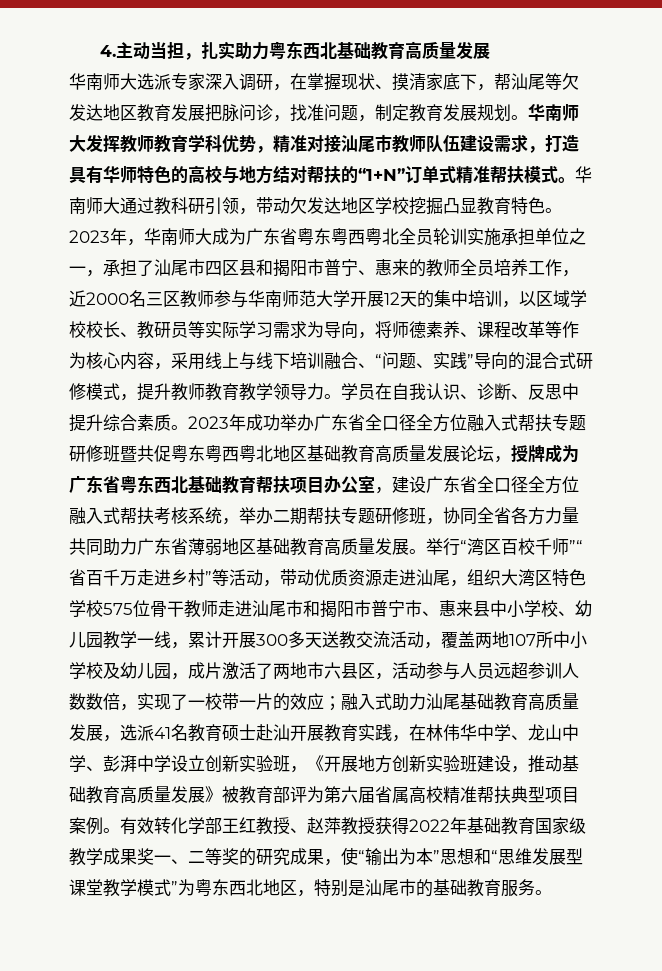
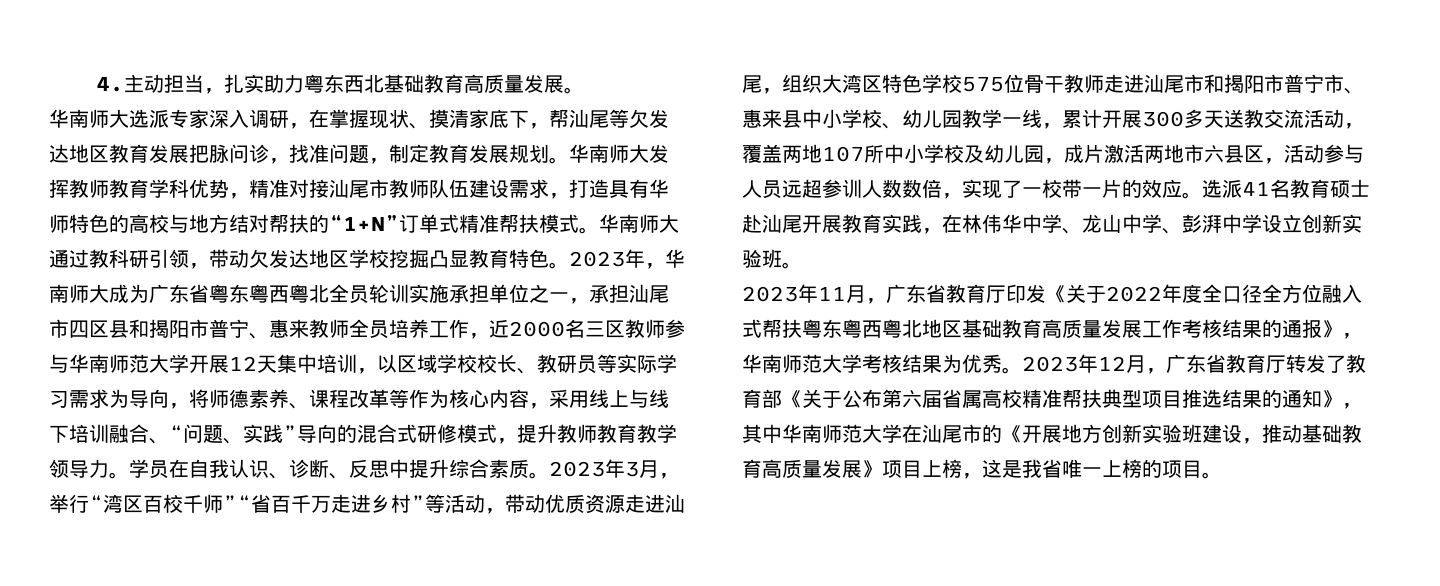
- 4.主动当担，扎实助力粤东西北基础教育高质量发展
+ 4.主动担当，扎实助力粤东西北基础教育高质量发展。
- 2023年，华南师大成为广东省粤东粤西粤北全员轮训实施承担单位之一，承担了汕尾市四区县和揭阳市普宁、惠来的教师全员培养工作，近2000名三区教师参与华南师范大学开展12天的集中培训，以区域学校校长、教研员等实际学习需求为导向，将师德素养、课程改革等作为核心内容，采用线上与线下培训融合、“问题、实践”导向的混合式研修模式，提升教师教育教学领导力。
+ 2023年，华南师大成为广东省粤东粤西粤北全员轮训实施承担单位之一，承担汕尾市四区县和揭阳市普宁、惠来教师全员培养工作，近2000名三区教师参与华南师范大学开展12天集中培训，以区域学校校长、教研员等实际学习需求为导向，将师德素养、课程改革等作为核心内容，采用线上与线下培训融合、“问题、实践”导向的混合式研修模式，提升教师教育教学领导力。
- 2023年成功举办广东省全口径全方位融入式帮扶专题研修班暨共促粤东粤西粤北地区基础教育高质量发展论坛，授牌成为广东省粤东西北基础教育帮扶项目办公室，建设广东省全口径全方位融入式帮扶考核系统，举办二期帮扶专题研修班，协同全省各方力量共同助力广东省薄弱地区基础教育高质量发展。举行“湾区百校千师”“省百千万走进乡村”等活动，带动优质资源走进汕尾，组织大湾区特色学校575位骨干教师走进汕尾市和揭阳市普宁市、惠来县中小学校、幼儿园教学一线，累计开展300多天送教交流活动，覆盖两地107所中小学校及幼儿园，成片激活了两地市六县区，活动参与人员远超参训人数数倍，实现了一校带一片的效应；融入式助力汕尾基础教育高质量发展，选派41名教育硕士赴汕开展教育实践，在林伟华中学、龙山中学、彭湃中学设立创新实验班，《开展地方创新实验班建设，推动基础教育高质量发展》被教育部评为第六届省属高校精准帮扶典型项目案例。有效转化学部王红教授、赵萍教授获得2022年基础教育国家级教学成果奖一、二等奖的研究成果，使“输出为本”思想和“思维发展型课堂教学模式”为粤东西北地区，特别是汕尾市的基础教育服务。
+ 2023年3月，举行“湾区百校千师”“省百千万走进乡村”等活动，带动优质资源走进汕尾，组织大湾区特色学校575位骨干教师走进汕尾市和揭阳市普宁市、惠来县中小学校、幼儿园教学一线，累计开展300多天送教交流活动，覆盖两地107所中小学校及幼儿园，成片激活两地市六县区，活动参与人员远超参训人数数倍，实现了一校带一片的效应。选派41名教育硕士赴汕尾开展教育实践，在林伟华中学、龙山中学、彭湃中学设立创新实验班。
+ 2023年11月，广东省教育厅印发《关于2022年度全口径全方位融入式帮扶粤东粤西粤北地区基础教育高质量发展工作考核结果的通报》，华南师范大学考核结果为优秀。2023年12月，广东省教育厅转发了教育部《关于公布第六届省属高校精准帮扶典型项目推选结果的通知》，其中华南师范大学在汕尾市的《开展地方创新实验班建设，推动基础教育高质量发展》项目上榜，这是我省唯一上榜的项目。

